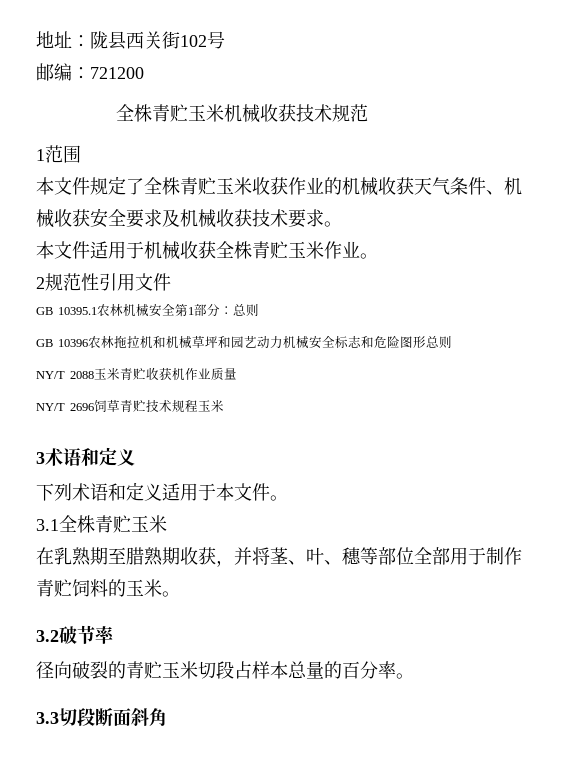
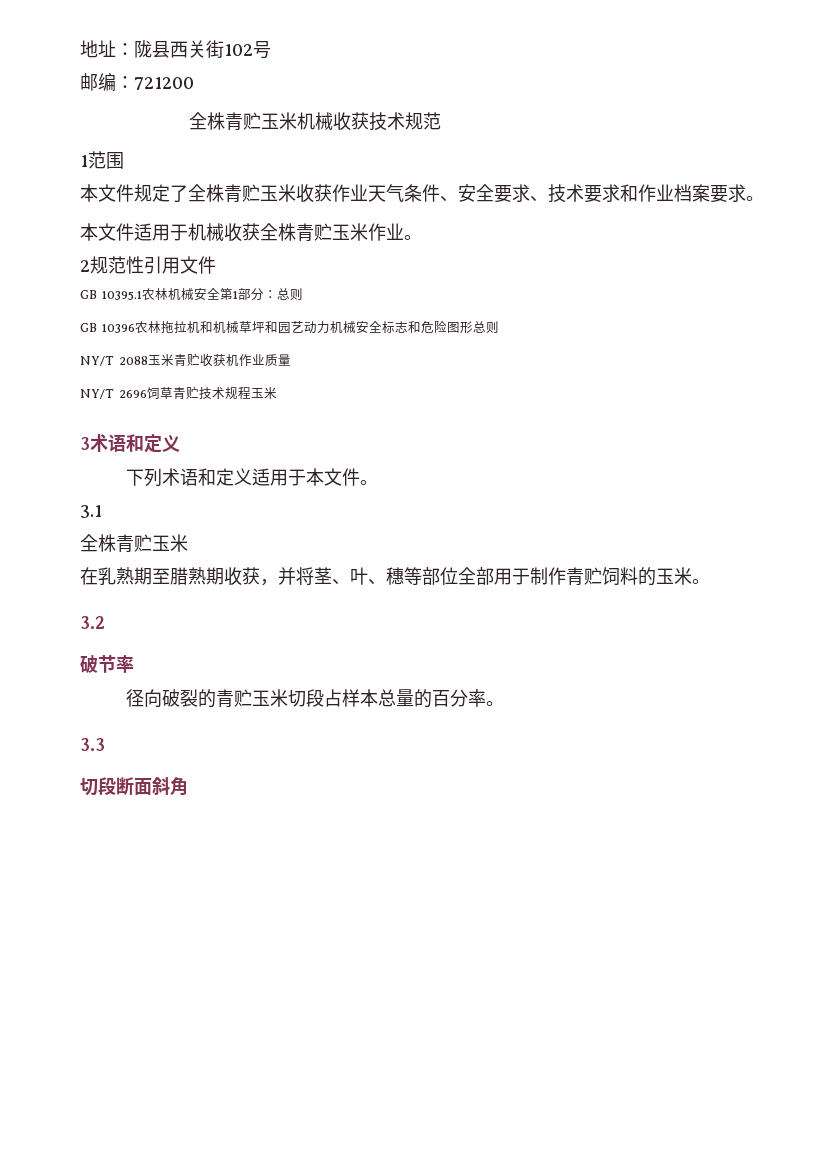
- 本文件规定了全株青贮玉米收获作业的机械收获天气条件、机械收获安全要求及机械收获技术要求。
+ 本文件规定了全株青贮玉米收获作业天气条件、安全要求、技术要求和作业档案要求。
- 3.1全株青贮玉米
+ 3.1
+ 全株青贮玉米
- 3.2破节率
+ 3.2
+ 破节率
- 3.3切段断面斜角
+ 3.3
+ 切段断面斜角

